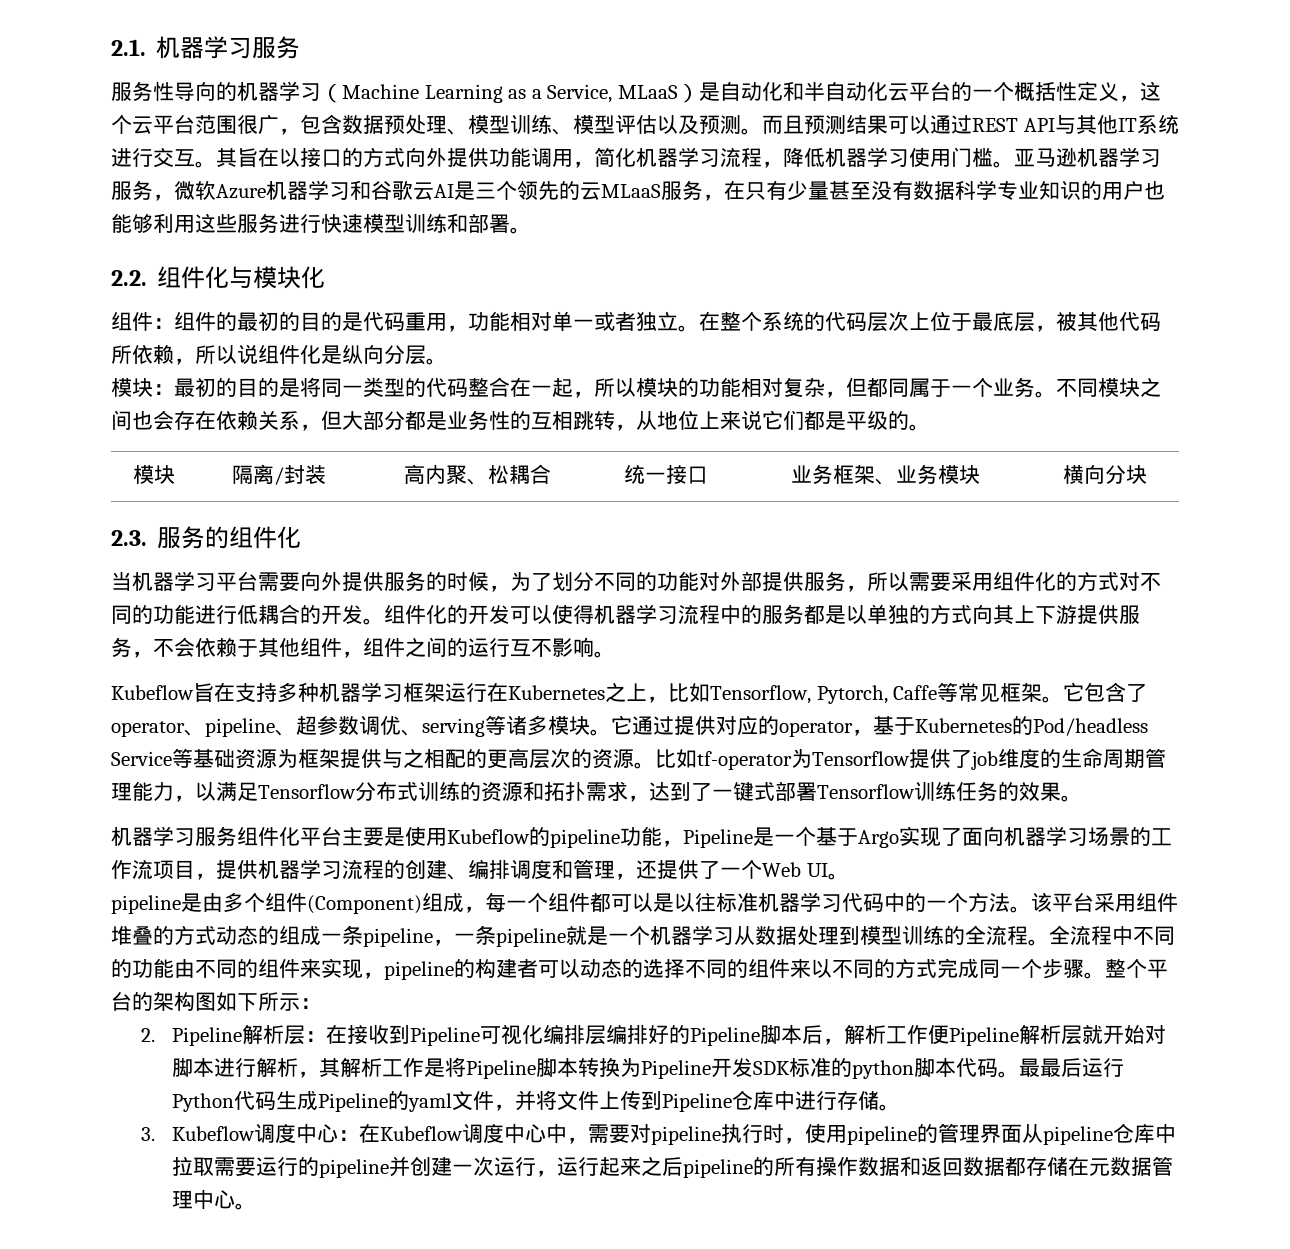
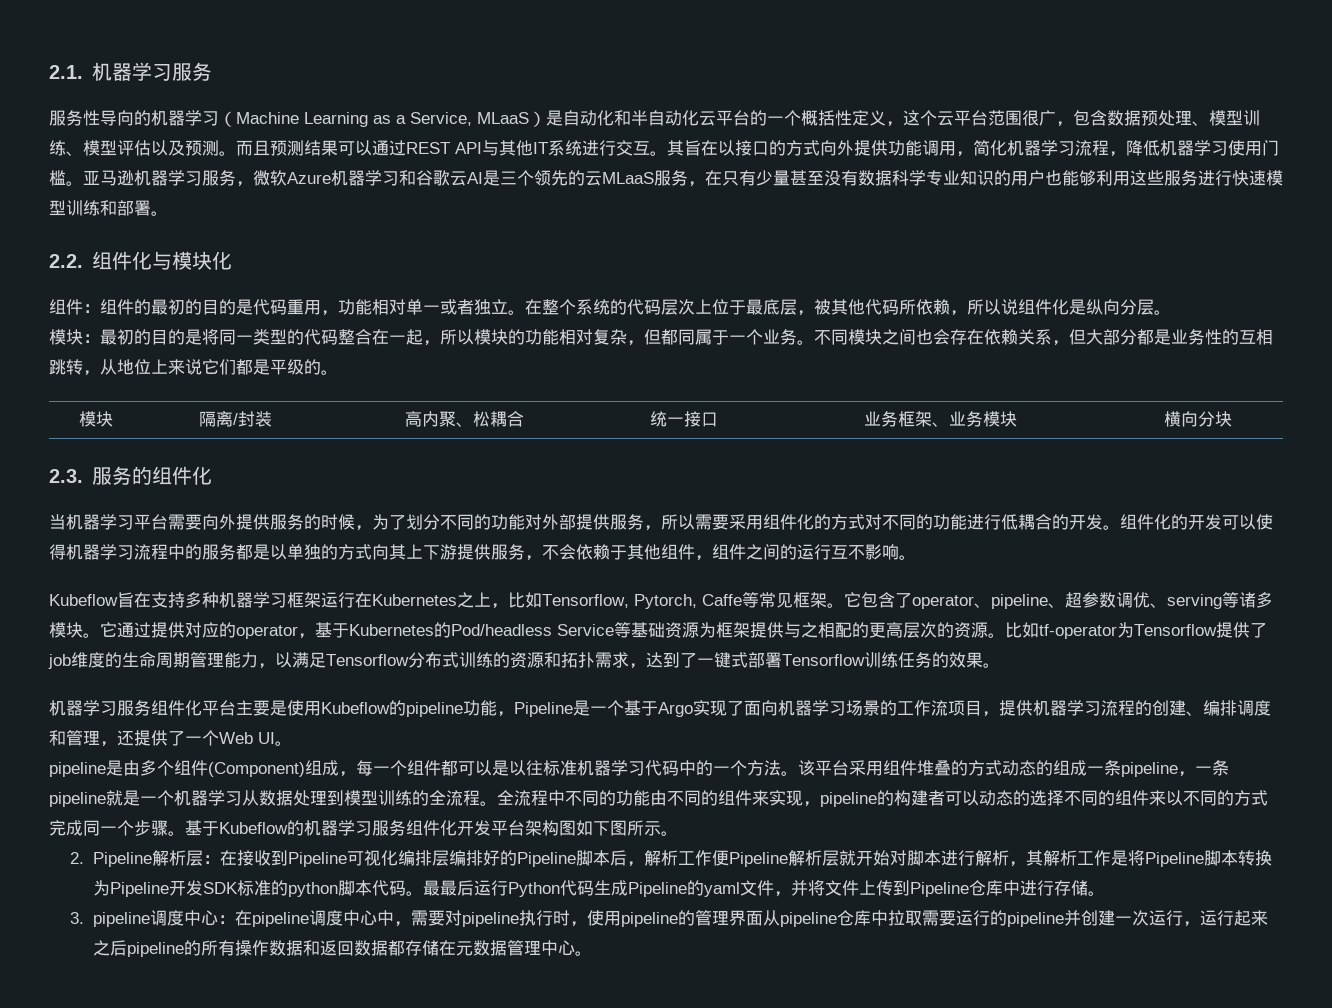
- 整个平台的架构图如下所示：
+ 基于Kubeflow的机器学习服务组件化开发平台架构图如下图所示。
- 3. Kubeflow调度中心：在Kubeflow调度中心中，需要对pipeline执行时，使用pipeline的管理界面从pipeline仓库中拉取需要运行的pipeline并创建一次运行，运行起来之后pipeline的所有操作数据和返回数据都存储在元数据管理中心。
+ 3. pipeline调度中心：在pipeline调度中心中，需要对pipeline执行时，使用pipeline的管理界面从pipeline仓库中拉取需要运行的pipeline并创建一次运行，运行起来之后pipeline的所有操作数据和返回数据都存储在元数据管理中心。

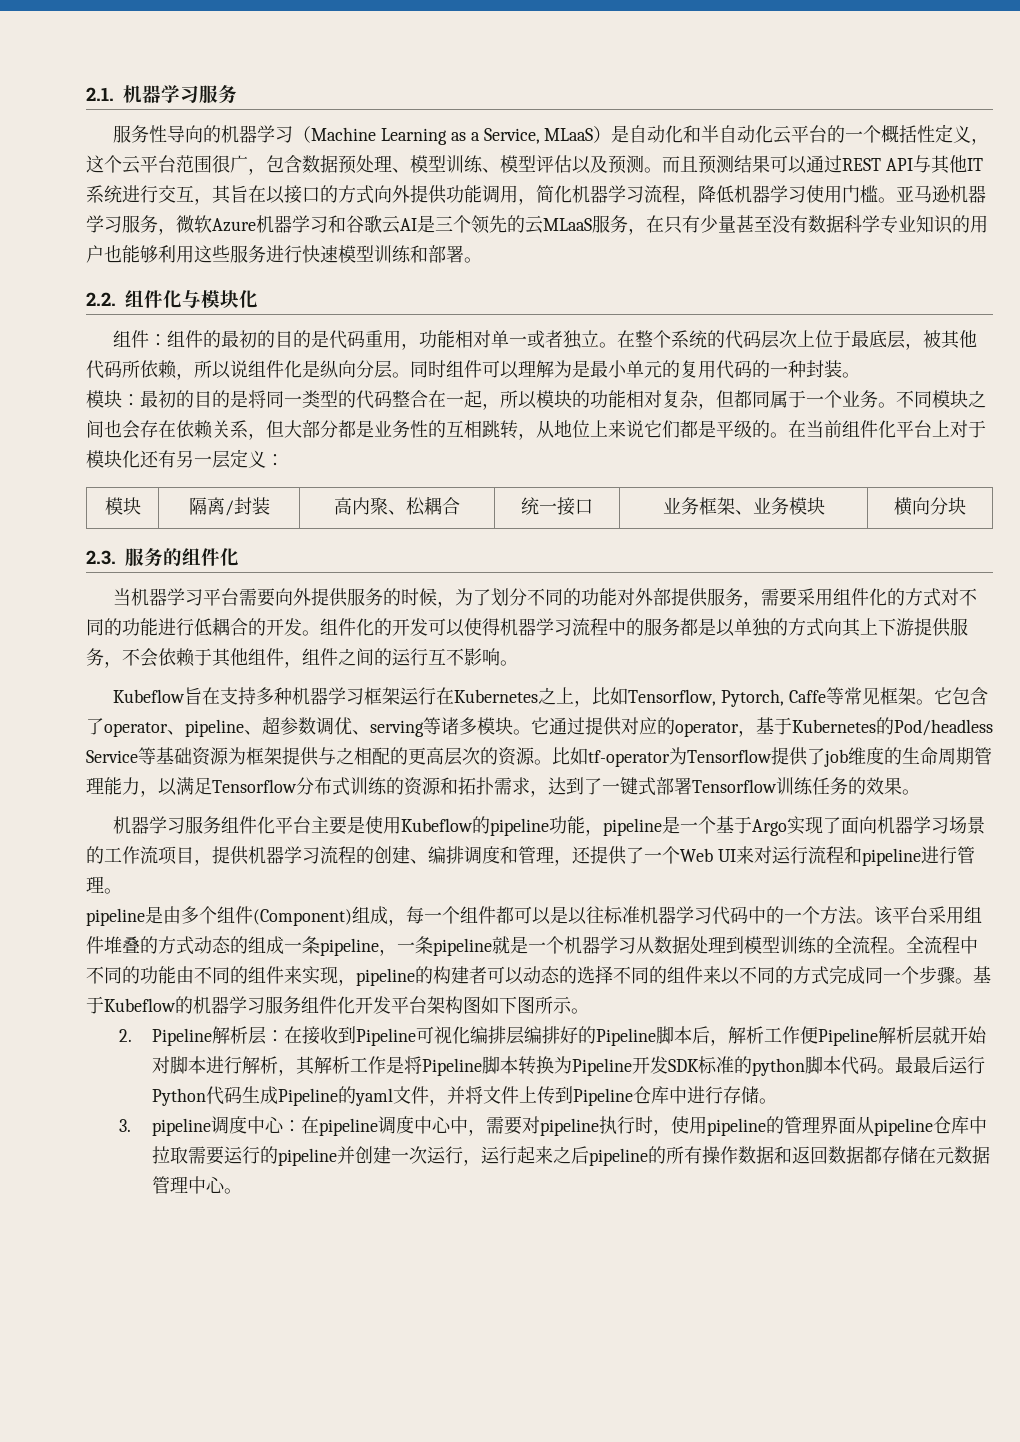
- 而且预测结果可以通过REST API与其他IT系统进行交互。其旨在以接口的方式向外提供功能调用，简化机器学习流程，降低机器学习使用门槛。
+ 而且预测结果可以通过REST API与其他IT系统进行交互，其旨在以接口的方式向外提供功能调用，简化机器学习流程，降低机器学习使用门槛。
+ 同时组件可以理解为是最小单元的复用代码的一种封装。
+ 在当前组件化平台上对于模块化还有另一层定义：
- 当机器学习平台需要向外提供服务的时候，为了划分不同的功能对外部提供服务，所以需要采用组件化的方式对不同的功能进行低耦合的开发。
+ 当机器学习平台需要向外提供服务的时候，为了划分不同的功能对外部提供服务，需要采用组件化的方式对不同的功能进行低耦合的开发。
- 机器学习服务组件化平台主要是使用Kubeflow的pipeline功能，Pipeline是一个基于Argo实现了面向机器学习场景的工作流项目，提供机器学习流程的创建、编排调度和管理，还提供了一个Web UI。
+ 机器学习服务组件化平台主要是使用Kubeflow的pipeline功能，pipeline是一个基于Argo实现了面向机器学习场景的工作流项目，提供机器学习流程的创建、编排调度和管理，还提供了一个Web UI来对运行流程和pipeline进行管理。

